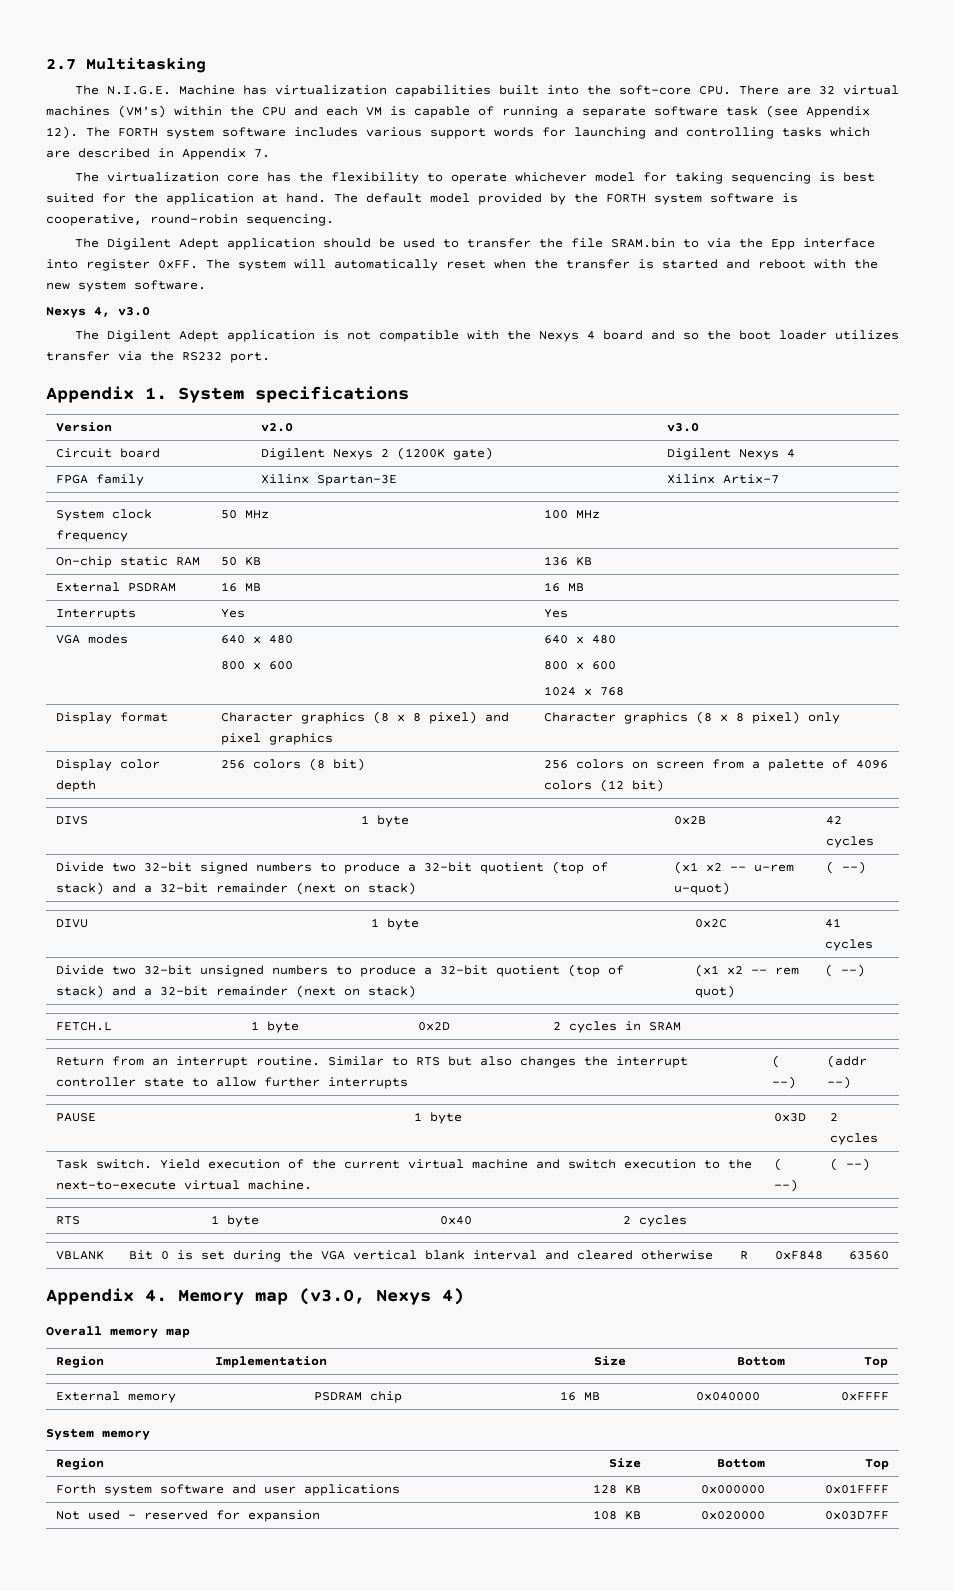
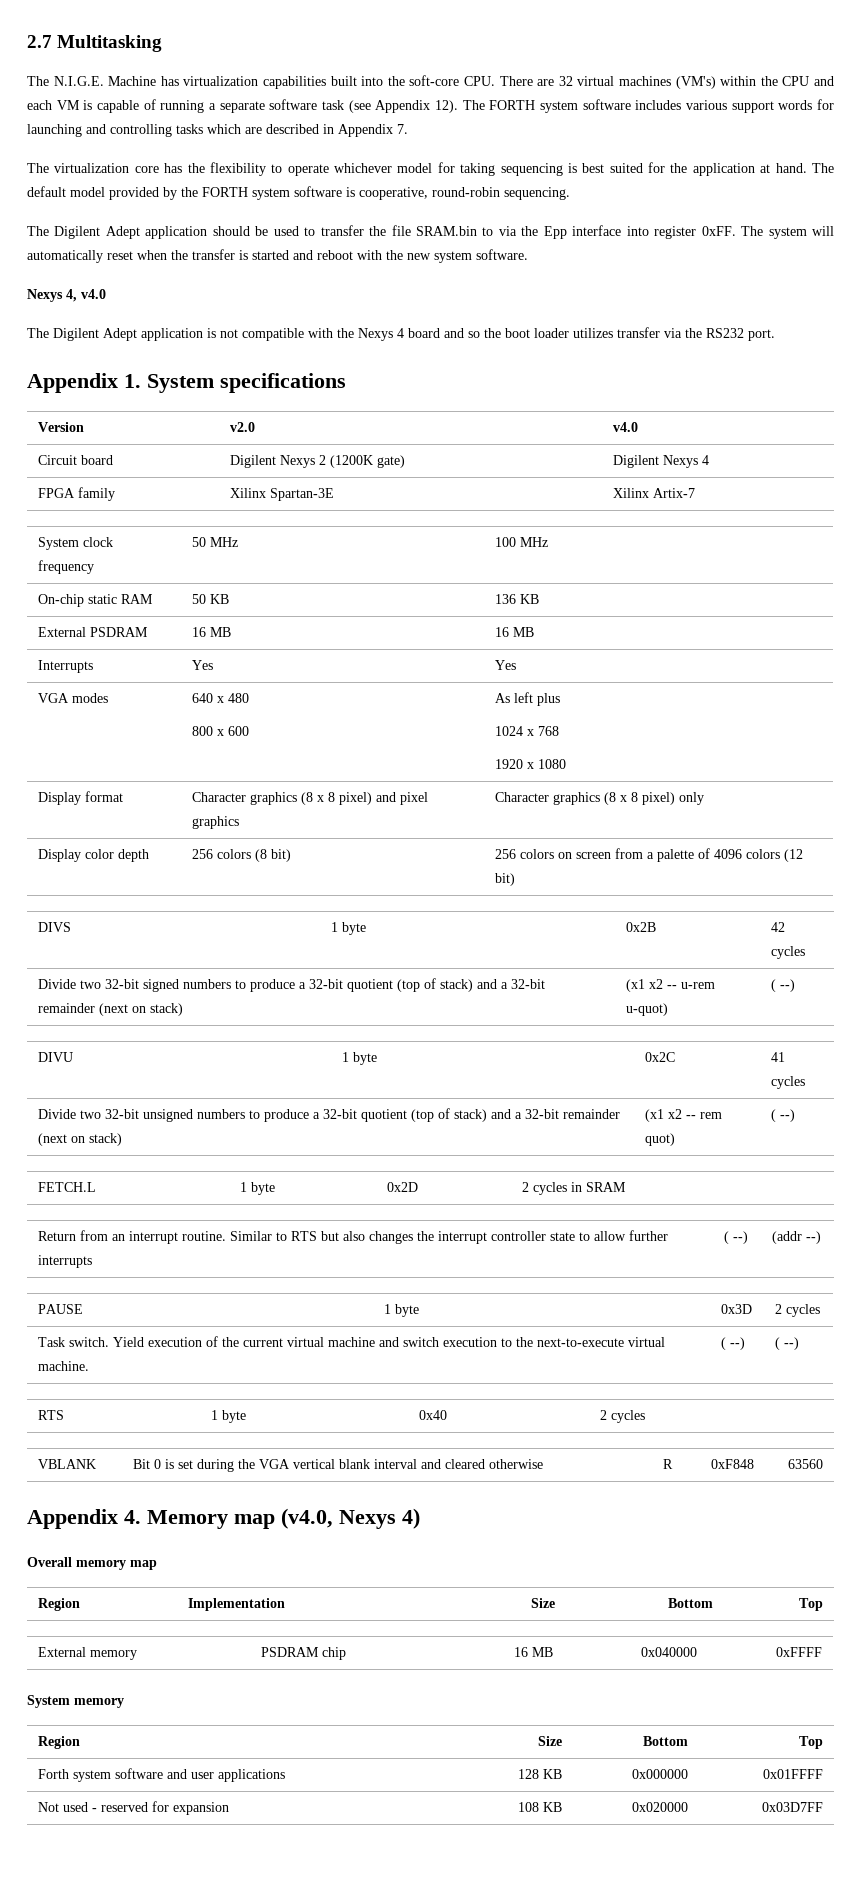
- Nexys 4, v3.0
+ Nexys 4, v4.0
- Version | v2.0 | v3.0
+ Version | v2.0 | v4.0
  VGA modes | 640 x 480
- 800 x 600 | 640 x 480
- 800 x 600
+ 800 x 600 | As left plus
  1024 x 768
+ 1920 x 1080
- Appendix 4. Memory map (v3.0, Nexys 4)
+ Appendix 4. Memory map (v4.0, Nexys 4)

